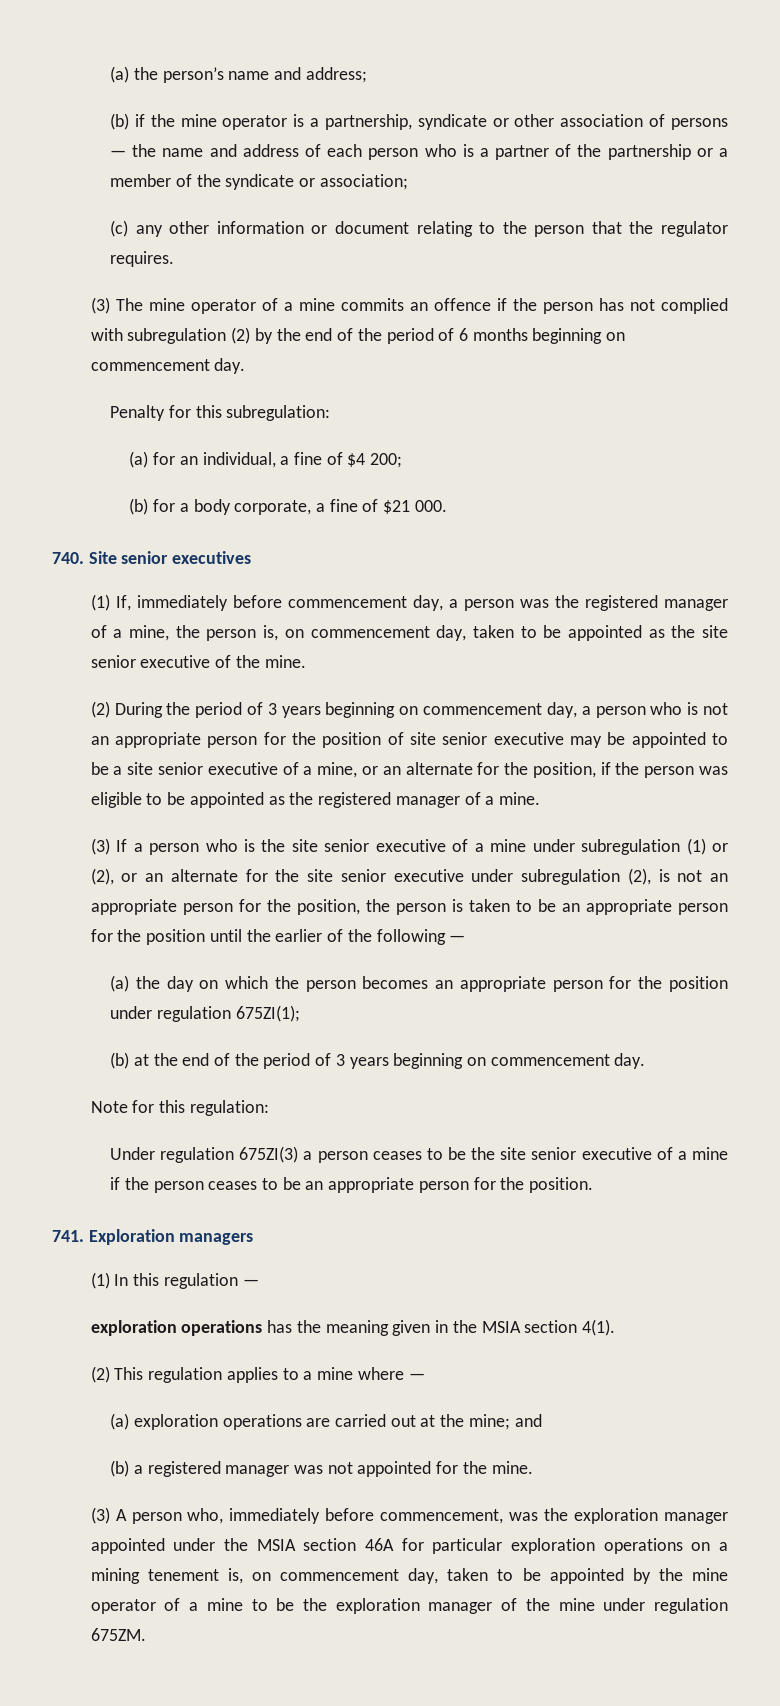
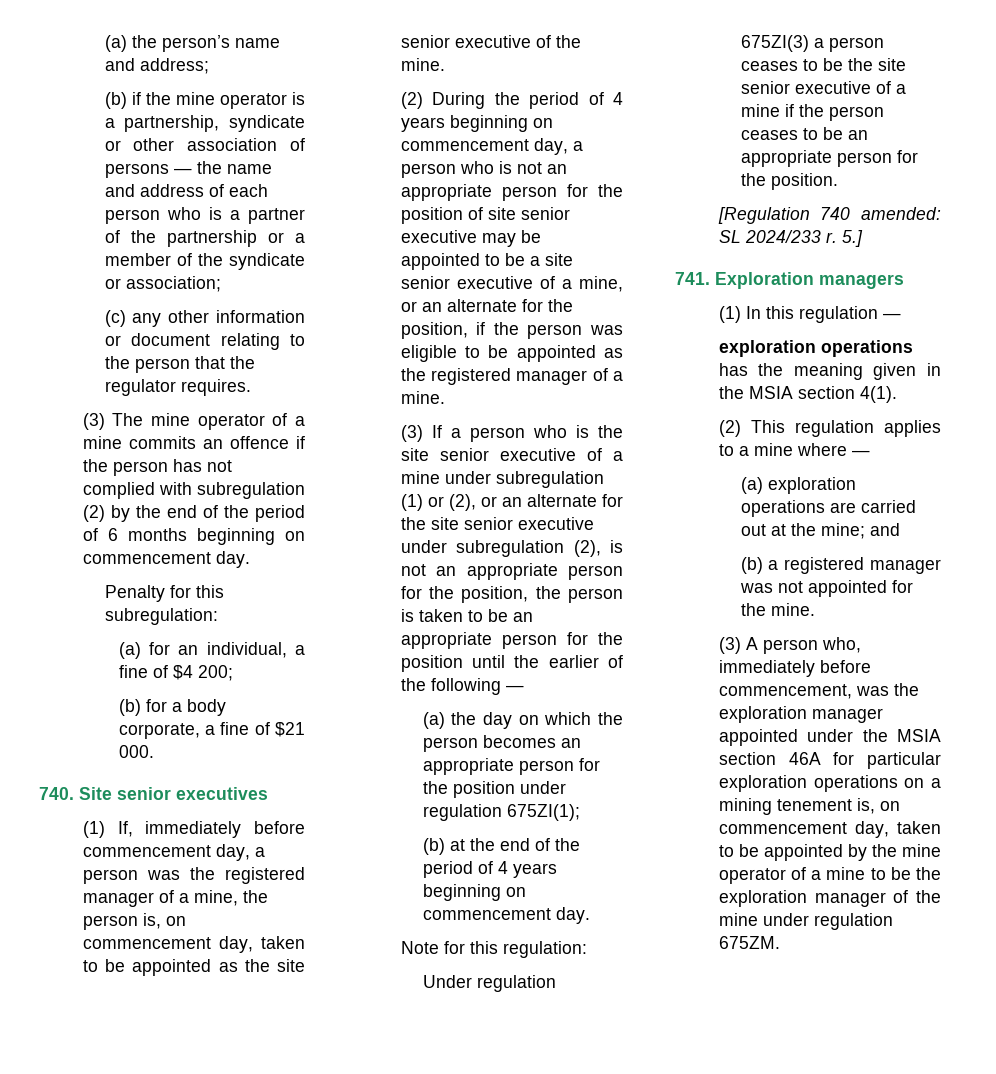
- (2) During the period of 3 years beginning on commencement day, a person who is not an appropriate person for the position of site senior executive may be appointed to be a site senior executive of a mine, or an alternate for the position, if the person was eligible to be appointed as the registered manager of a mine.
+ (2) During the period of 4 years beginning on commencement day, a person who is not an appropriate person for the position of site senior executive may be appointed to be a site senior executive of a mine, or an alternate for the position, if the person was eligible to be appointed as the registered manager of a mine.
- (b) at the end of the period of 3 years beginning on commencement day.
+ (b) at the end of the period of 4 years beginning on commencement day.
+ [Regulation 740 amended: SL 2024/233 r. 5.]

